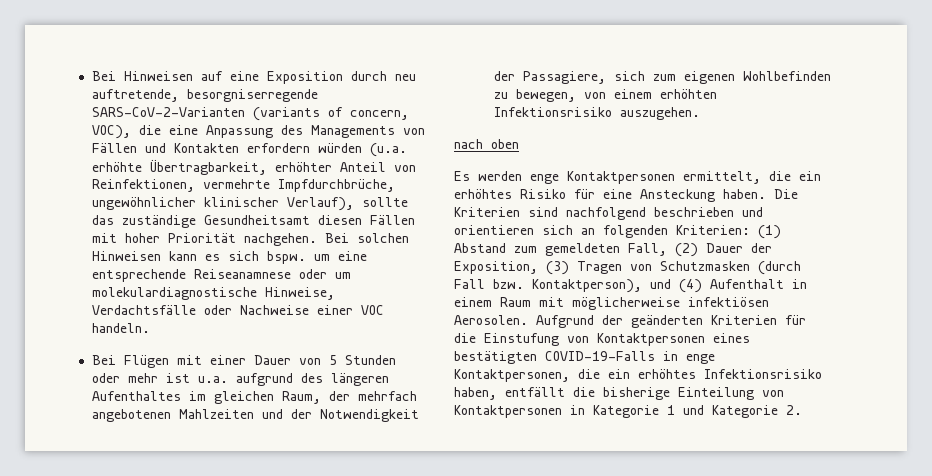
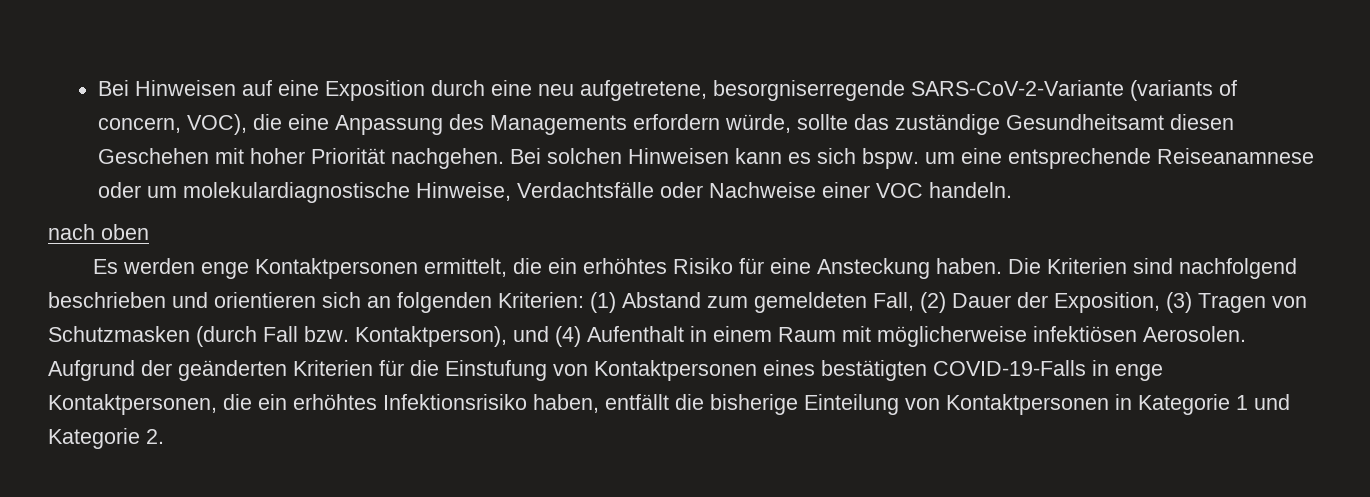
- Bei Hinweisen auf eine Exposition durch neu auftretende, besorgniserregende SARS-CoV-2-Varianten (variants of concern, VOC), die eine Anpassung des Managements von Fällen und Kontakten erfordern würden (u.a. erhöhte Übertragbarkeit, erhöhter Anteil von Reinfektionen, vermehrte Impfdurchbrüche, ungewöhnlicher klinischer Verlauf), sollte das zuständige Gesundheitsamt diesen Fällen mit hoher Priorität nachgehen.
+ Bei Hinweisen auf eine Exposition durch eine neu aufgetretene, besorgniserregende SARS-CoV-2-Variante (variants of concern, VOC), die eine Anpassung des Managements erfordern würde, sollte das zuständige Gesundheitsamt diesen Geschehen mit hoher Priorität nachgehen.
- Bei Flügen mit einer Dauer von 5 Stunden oder mehr ist u.a. aufgrund des längeren Aufenthaltes im gleichen Raum, der mehrfach angebotenen Mahlzeiten und der Notwendigkeit der Passagiere, sich zum eigenen Wohlbefinden zu bewegen, von einem erhöhten Infektionsrisiko auszugehen.

